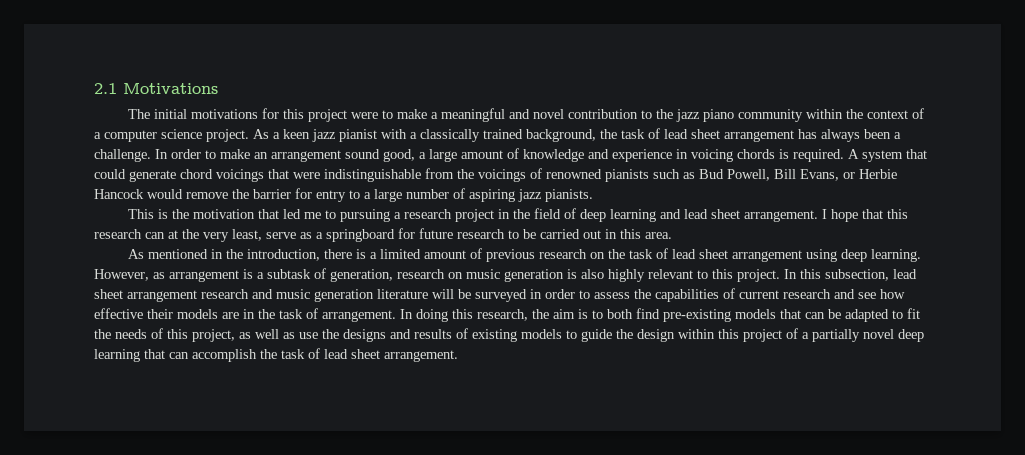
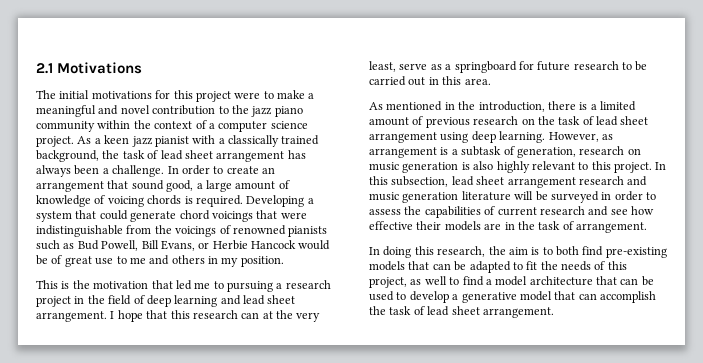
- In order to make an arrangement sound good, a large amount of knowledge and experience in voicing chords is required.
+ In order to create an arrangement that sound good, a large amount of knowledge of voicing chords is required.
- A system that could generate chord voicings that were indistinguishable from the voicings of renowned pianists such as Bud Powell, Bill Evans, or Herbie Hancock would remove the barrier for entry to a large number of aspiring jazz pianists.
+ Developing a system that could generate chord voicings that were indistinguishable from the voicings of renowned pianists such as Bud Powell, Bill Evans, or Herbie Hancock would be of great use to me and others in my position.
- In this subsection, lead sheet arrangement research and music generation literature will be surveyed in order to assess the capabilities of current research and see how effective their models are in the task of arrangement. In doing this research, the aim is to both find pre-existing models that can be adapted to fit the needs of this project, as well as use the designs and results of existing models to guide the design within this project of a partially novel deep learning that can accomplish the task of lead sheet arrangement.
+ In this subsection, lead sheet arrangement research and music generation literature will be surveyed in order to assess the capabilities of current research and see how effective their models are in the task of arrangement.
+ In doing this research, the aim is to both find pre-existing models that can be adapted to fit the needs of this project, as well to find a model architecture that can be used to develop a generative model that can accomplish the task of lead sheet arrangement.

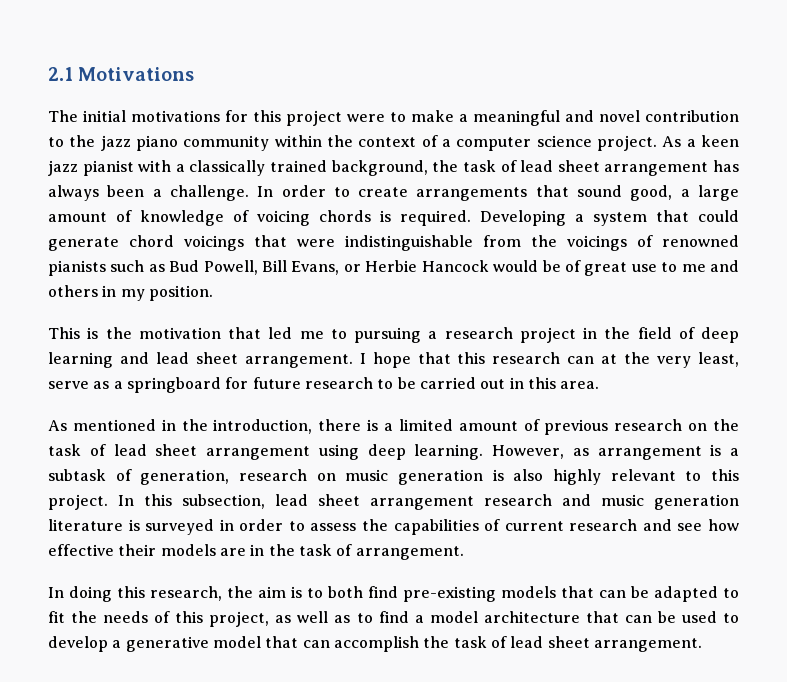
- In order to create an arrangement that sound good, a large amount of knowledge of voicing chords is required.
+ In order to create arrangements that sound good, a large amount of knowledge of voicing chords is required.
- In this subsection, lead sheet arrangement research and music generation literature will be surveyed in order to assess the capabilities of current research and see how effective their models are in the task of arrangement.
+ In this subsection, lead sheet arrangement research and music generation literature is surveyed in order to assess the capabilities of current research and see how effective their models are in the task of arrangement.
- In doing this research, the aim is to both find pre-existing models that can be adapted to fit the needs of this project, as well to find a model architecture that can be used to develop a generative model that can accomplish the task of lead sheet arrangement.
+ In doing this research, the aim is to both find pre-existing models that can be adapted to fit the needs of this project, as well as to find a model architecture that can be used to develop a generative model that can accomplish the task of lead sheet arrangement.

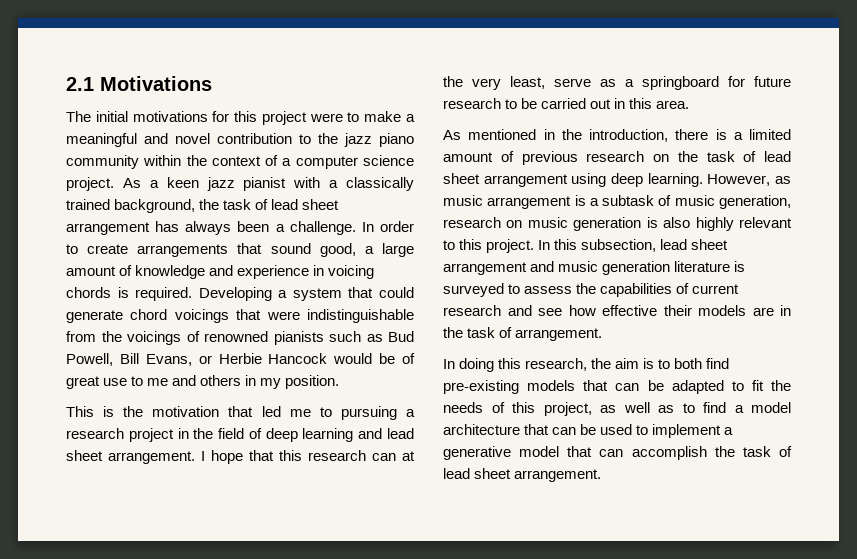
- In order to create arrangements that sound good, a large amount of knowledge of voicing chords is required.
+ In order to create arrangements that sound good, a large amount of knowledge and experience in voicing chords is required.
- However, as arrangement is a subtask of generation, research on music generation is also highly relevant to this project.
+ However, as music arrangement is a subtask of music generation, research on music generation is also highly relevant to this project.
- In this subsection, lead sheet arrangement research and music generation literature is surveyed in order to assess the capabilities of current research and see how effective their models are in the task of arrangement.
+ In this subsection, lead sheet arrangement and music generation literature is surveyed to assess the capabilities of current research and see how effective their models are in the task of arrangement.
- In doing this research, the aim is to both find pre-existing models that can be adapted to fit the needs of this project, as well as to find a model architecture that can be used to develop a generative model that can accomplish the task of lead sheet arrangement.
+ In doing this research, the aim is to both find pre-existing models that can be adapted to fit the needs of this project, as well as to find a model architecture that can be used to implement a generative model that can accomplish the task of lead sheet arrangement.

